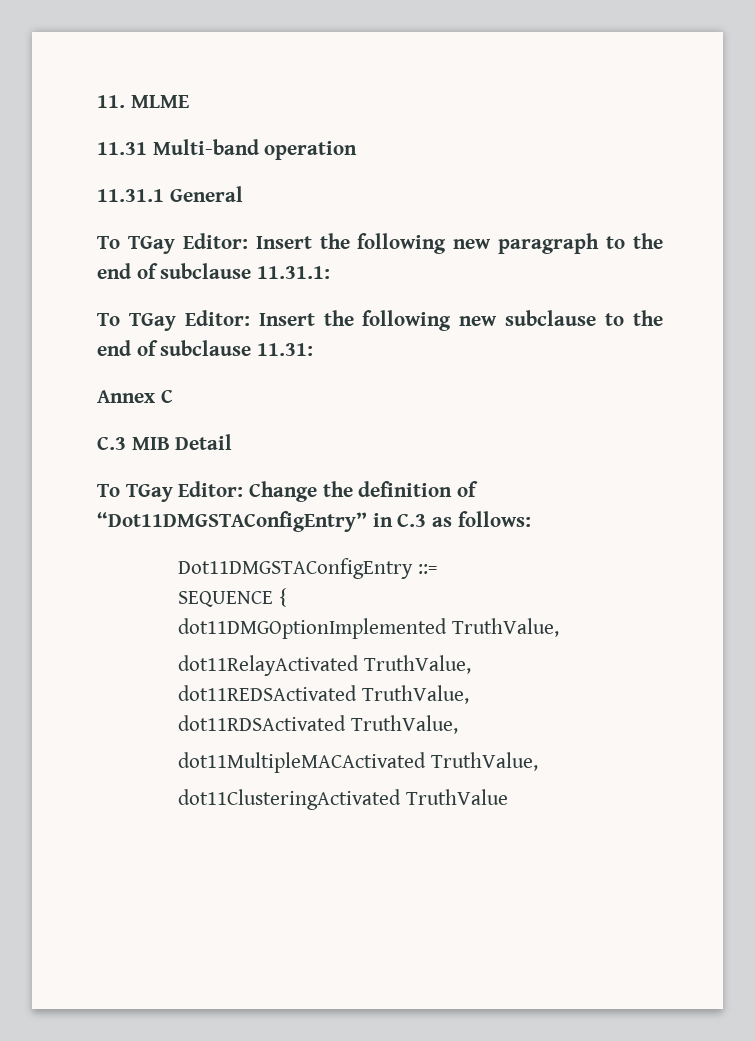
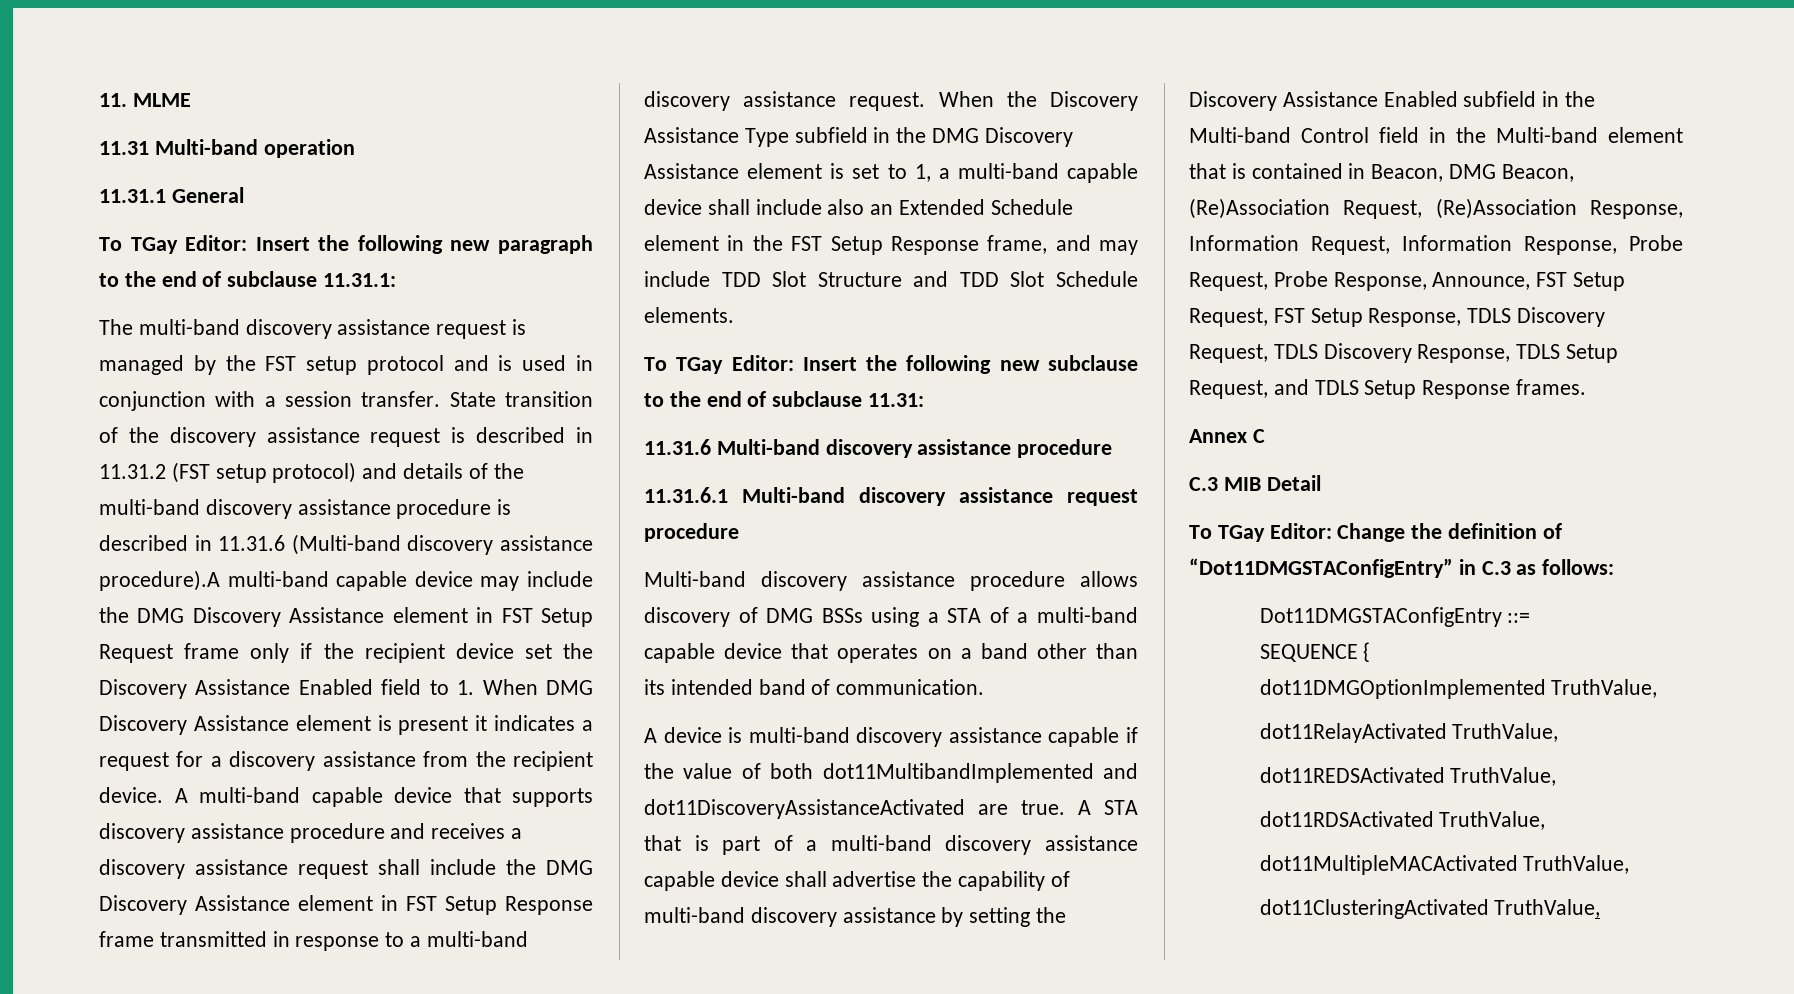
+ The multi-band discovery assistance request is managed by the FST setup protocol and is used in conjunction with a session transfer. State transition of the discovery assistance request is described in 11.31.2 (FST setup protocol) and details of the multi-band discovery assistance procedure is described in 11.31.6 (Multi-band discovery assistance procedure).A multi-band capable device may include the DMG Discovery Assistance element in FST Setup Request frame only if the recipient device set the Discovery Assistance Enabled field to 1. When DMG Discovery Assistance element is present it indicates a request for a discovery assistance from the recipient device. A multi-band capable device that supports discovery assistance procedure and receives a discovery assistance request shall include the DMG Discovery Assistance element in FST Setup Response frame transmitted in response to a multi-band discovery assistance request. When the Discovery Assistance Type subfield in the DMG Discovery Assistance element is set to 1, a multi-band capable device shall include also an Extended Schedule element in the FST Setup Response frame, and may include TDD Slot Structure and TDD Slot Schedule elements.
+ 11.31.6 Multi-band discovery assistance procedure
+ 11.31.6.1 Multi-band discovery assistance request procedure
+ Multi-band discovery assistance procedure allows discovery of DMG BSSs using a STA of a multi-band capable device that operates on a band other than its intended band of communication.
+ A device is multi-band discovery assistance capable if the value of both dot11MultibandImplemented and dot11DiscoveryAssistanceActivated are true. A STA that is part of a multi-band discovery assistance capable device shall advertise the capability of multi-band discovery assistance by setting the Discovery Assistance Enabled subfield in the Multi-band Control field in the Multi-band element that is contained in Beacon, DMG Beacon, (Re)Association Request, (Re)Association Response, Information Request, Information Response, Probe Request, Probe Response, Announce, FST Setup Request, FST Setup Response, TDLS Discovery Request, TDLS Discovery Response, TDLS Setup Request, and TDLS Setup Response frames.
- dot11ClusteringActivated TruthValue
+ dot11ClusteringActivated TruthValue,

